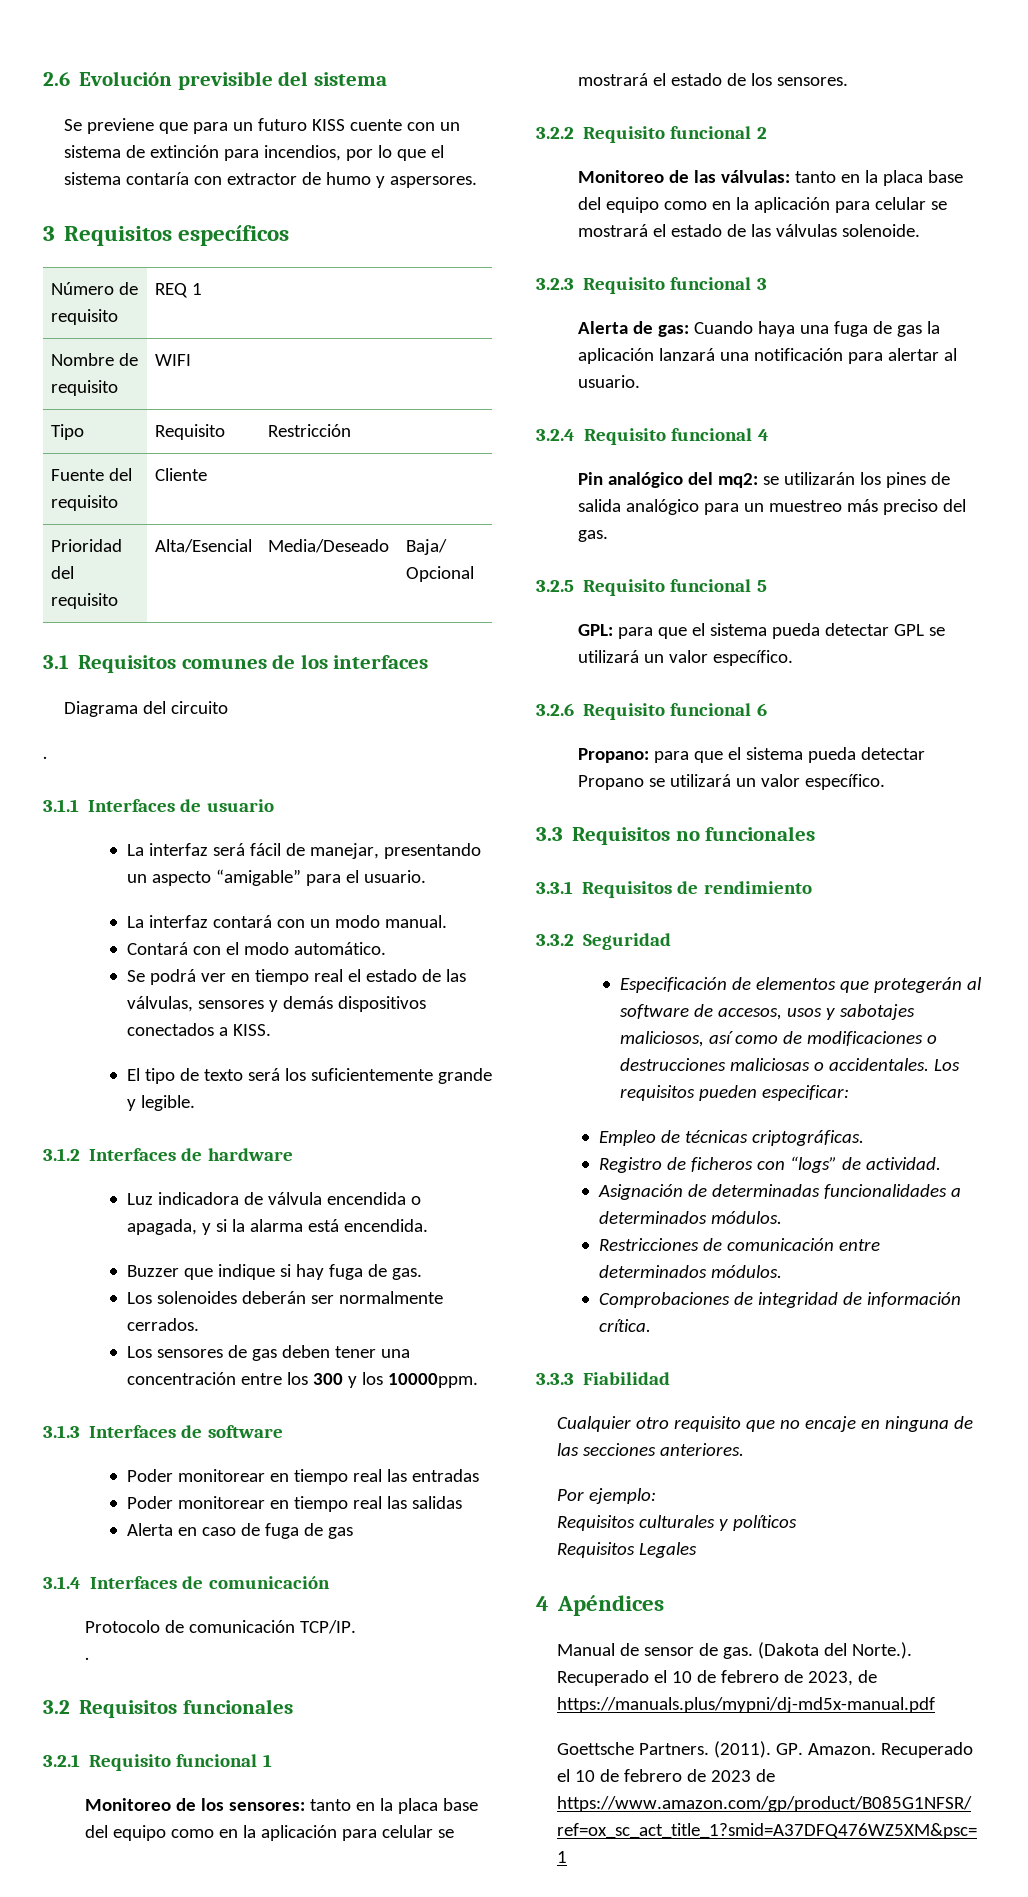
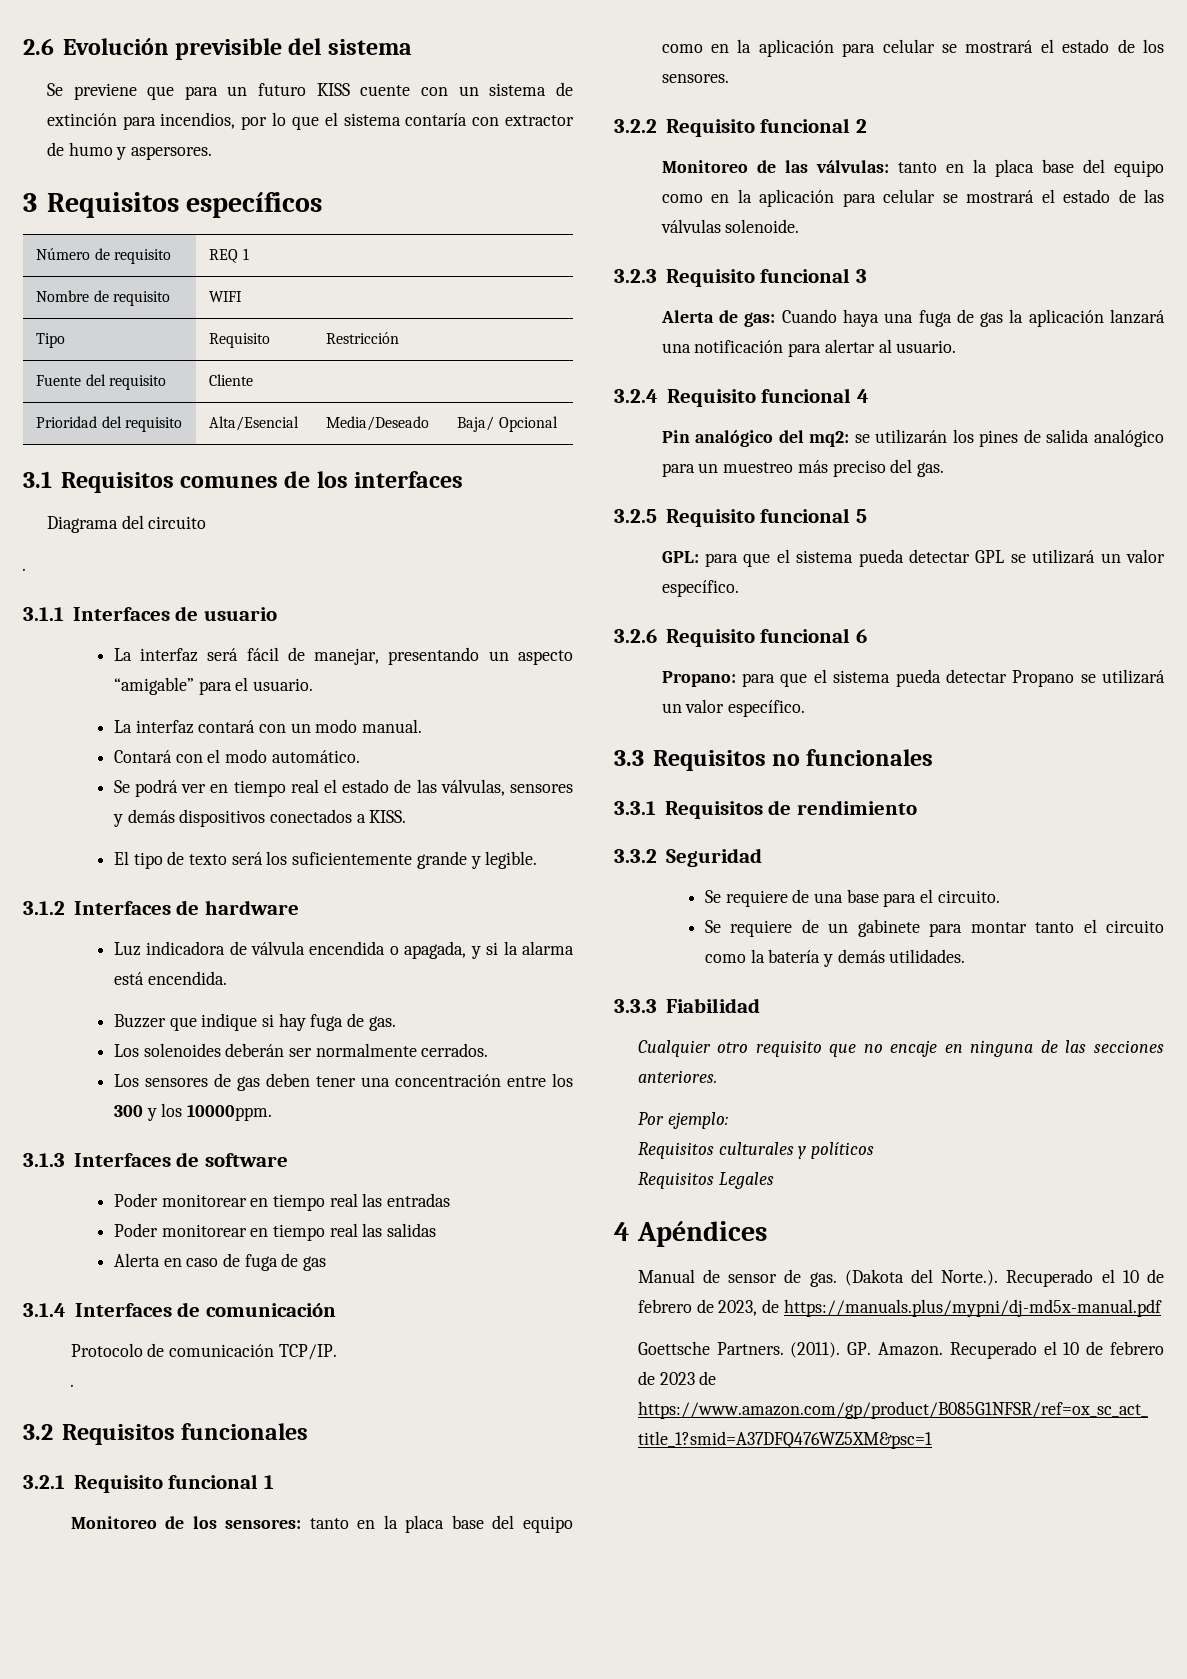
- Especificación de elementos que protegerán al software de accesos, usos y sabotajes maliciosos, así como de modificaciones o destrucciones maliciosas o accidentales. Los requisitos pueden especificar:
- Empleo de técnicas criptográficas.
- Registro de ficheros con “logs” de actividad.
- Asignación de determinadas funcionalidades a determinados módulos.
- Restricciones de comunicación entre determinados módulos.
- Comprobaciones de integridad de información crítica.
+ Se requiere de una base para el circuito.
+ Se requiere de un gabinete para montar tanto el circuito como la batería y demás utilidades.

